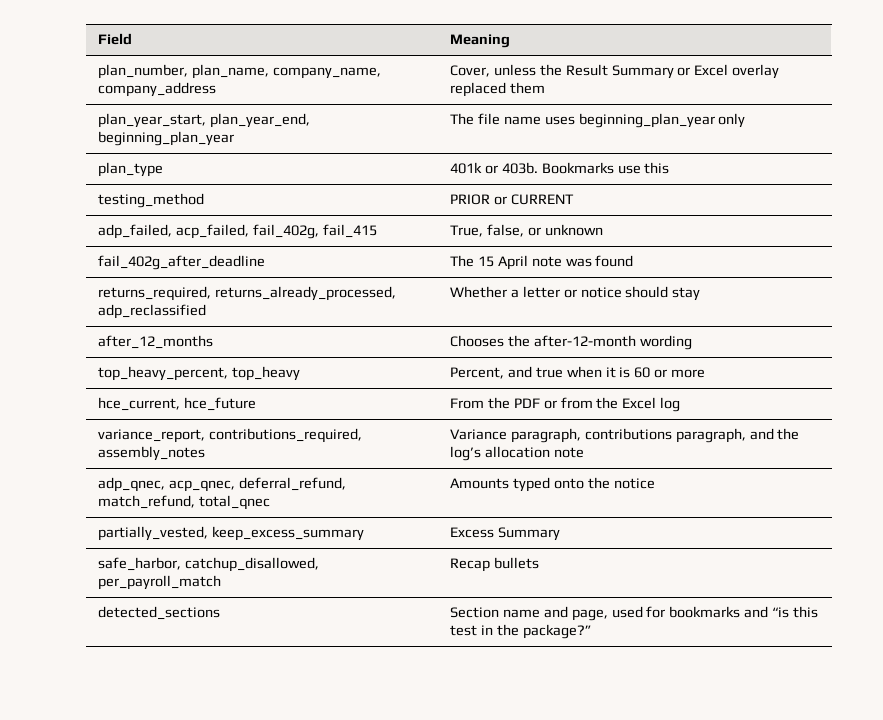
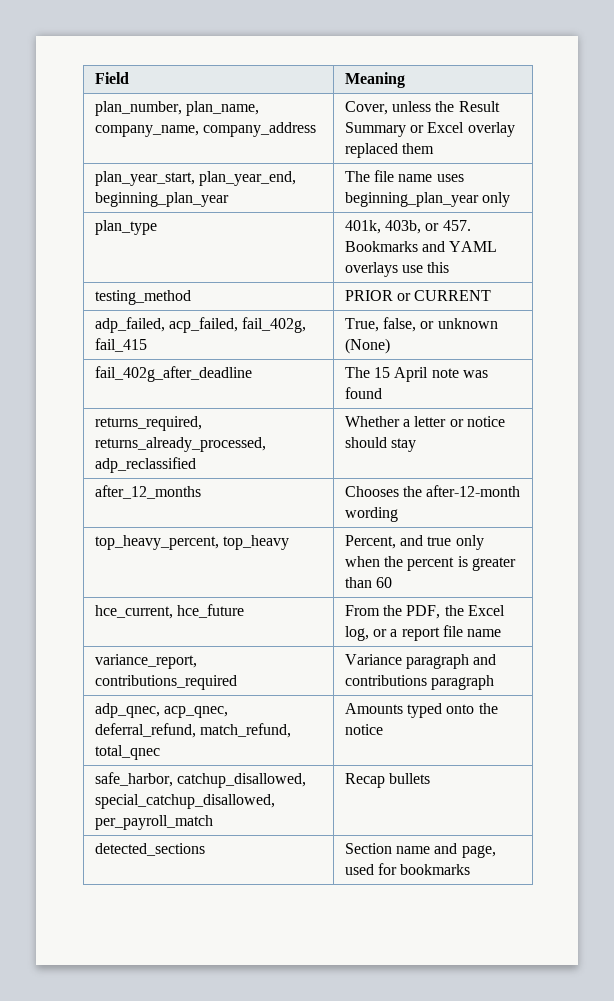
- plan_type | 401k or 403b. Bookmarks use this
+ plan_type | 401k, 403b, or 457. Bookmarks and YAML overlays use this
- adp_failed, acp_failed, fail_402g, fail_415 | True, false, or unknown
+ adp_failed, acp_failed, fail_402g, fail_415 | True, false, or unknown (None)
- top_heavy_percent, top_heavy | Percent, and true when it is 60 or more
+ top_heavy_percent, top_heavy | Percent, and true only when the percent is greater than 60
- hce_current, hce_future | From the PDF or from the Excel log
+ hce_current, hce_future | From the PDF, the Excel log, or a report file name
- variance_report, contributions_required, assembly_notes | Variance paragraph, contributions paragraph, and the log’s allocation note
+ variance_report, contributions_required | Variance paragraph and contributions paragraph
- partially_vested, keep_excess_summary | Excess Summary
- safe_harbor, catchup_disallowed, per_payroll_match | Recap bullets
+ safe_harbor, catchup_disallowed, special_catchup_disallowed, per_payroll_match | Recap bullets
- detected_sections | Section name and page, used for bookmarks and “is this test in the package?”
+ detected_sections | Section name and page, used for bookmarks

